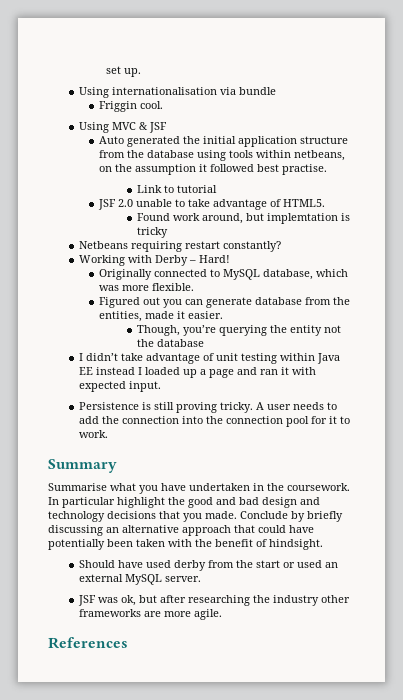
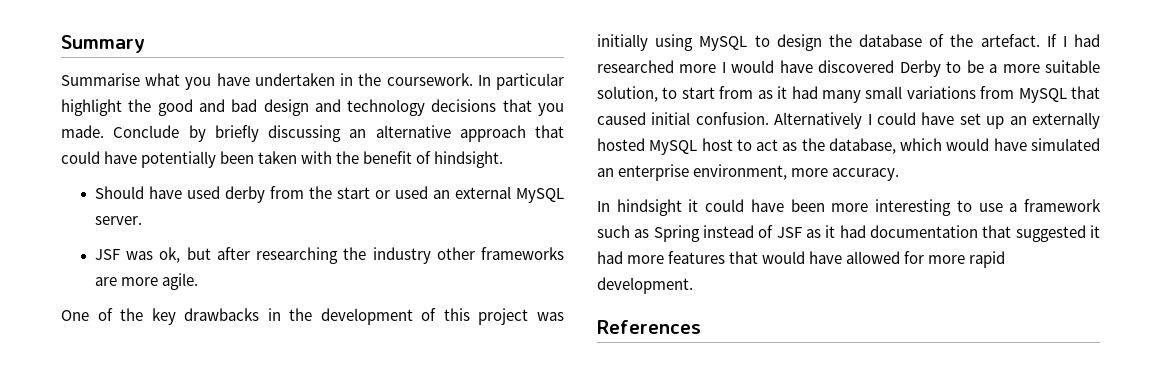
- set up.
- Using internationalisation via bundle
- Friggin cool.
- Using MVC & JSF
- Auto generated the initial application structure from the database using tools within netbeans, on the assumption it followed best practise.
- Link to tutorial
- JSF 2.0 unable to take advantage of HTML5.
- Found work around, but implemtation is tricky
- Netbeans requiring restart constantly?
- Working with Derby – Hard!
- Originally connected to MySQL database, which was more flexible.
- Figured out you can generate database from the entities, made it easier.
- Though, you’re querying the entity not the database
- I didn’t take advantage of unit testing within Java EE instead I loaded up a page and ran it with expected input.
- Persistence is still proving tricky. A user needs to add the connection into the connection pool for it to work.
+ One of the key drawbacks in the development of this project was initially using MySQL to design the database of the artefact. If I had researched more I would have discovered Derby to be a more suitable solution, to start from as it had many small variations from MySQL that caused initial confusion. Alternatively I could have set up an externally hosted MySQL host to act as the database, which would have simulated an enterprise environment, more accuracy.
+ In hindsight it could have been more interesting to use a framework such as Spring instead of JSF as it had documentation that suggested it had more features that would have allowed for more rapid development.

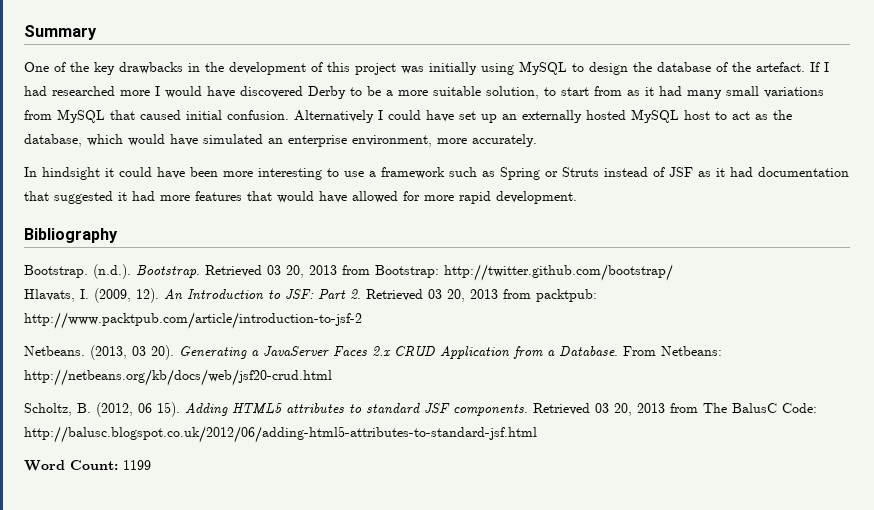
- Summarise what you have undertaken in the coursework. In particular highlight the good and bad design and technology decisions that you made. Conclude by briefly discussing an alternative approach that could have potentially been taken with the benefit of hindsight.
- Should have used derby from the start or used an external MySQL server.
- JSF was ok, but after researching the industry other frameworks are more agile.
- Alternatively I could have set up an externally hosted MySQL host to act as the database, which would have simulated an enterprise environment, more accuracy.
+ Alternatively I could have set up an externally hosted MySQL host to act as the database, which would have simulated an enterprise environment, more accurately.
- In hindsight it could have been more interesting to use a framework such as Spring instead of JSF as it had documentation that suggested it had more features that would have allowed for more rapid development.
+ In hindsight it could have been more interesting to use a framework such as Spring or Struts instead of JSF as it had documentation that suggested it had more features that would have allowed for more rapid development.
- References
+ Bibliography
+ Bootstrap. (n.d.). Bootstrap. Retrieved 03 20, 2013 from Bootstrap: http://twitter.github.com/bootstrap/
+ Hlavats, I. (2009, 12). An Introduction to JSF: Part 2. Retrieved 03 20, 2013 from packtpub: http://www.packtpub.com/article/introduction-to-jsf-2
+ Netbeans. (2013, 03 20). Generating a JavaServer Faces 2.x CRUD Application from a Database. From Netbeans: http://netbeans.org/kb/docs/web/jsf20-crud.html
+ Scholtz, B. (2012, 06 15). Adding HTML5 attributes to standard JSF components. Retrieved 03 20, 2013 from The BalusC Code: http://balusc.blogspot.co.uk/2012/06/adding-html5-attributes-to-standard-jsf.html
+ Word Count: 1199

